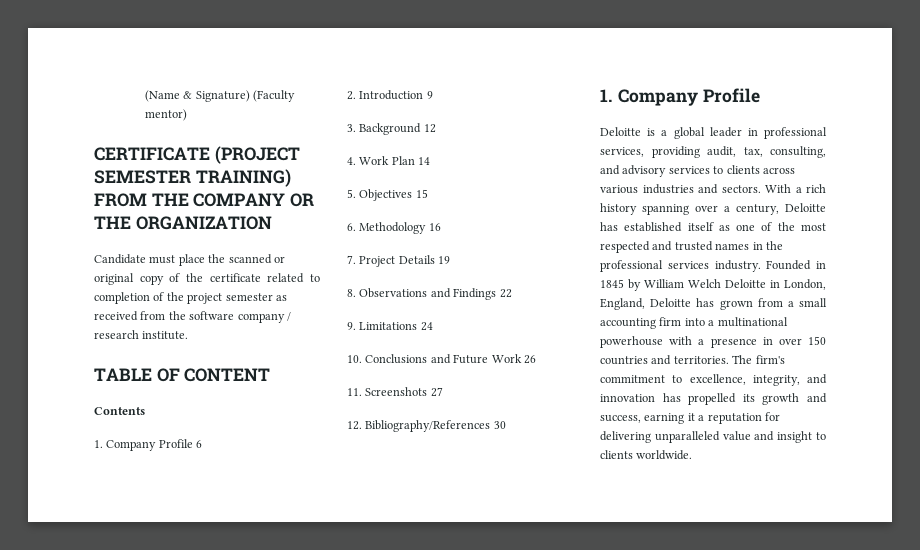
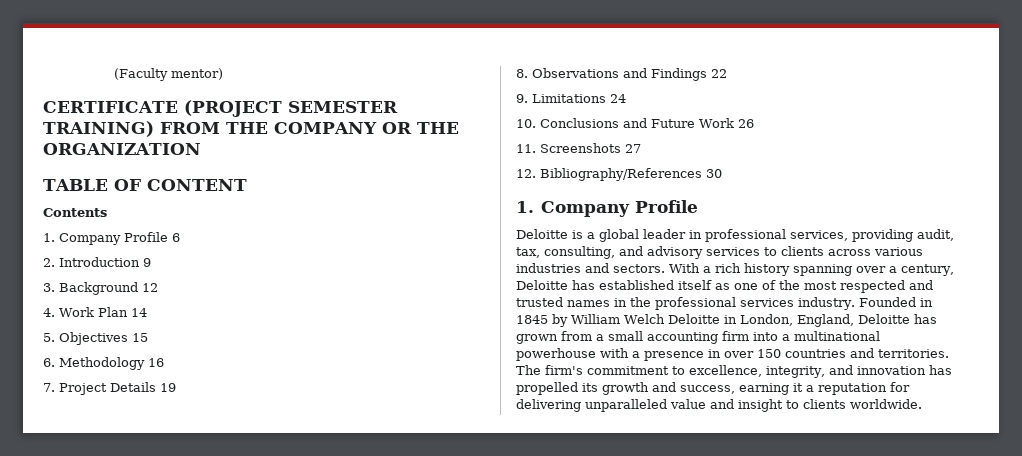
- (Name & Signature) (Faculty mentor)
+ (Faculty mentor)
- Candidate must place the scanned or original copy of the certificate related to completion of the project semester as received from the software company / research institute.

